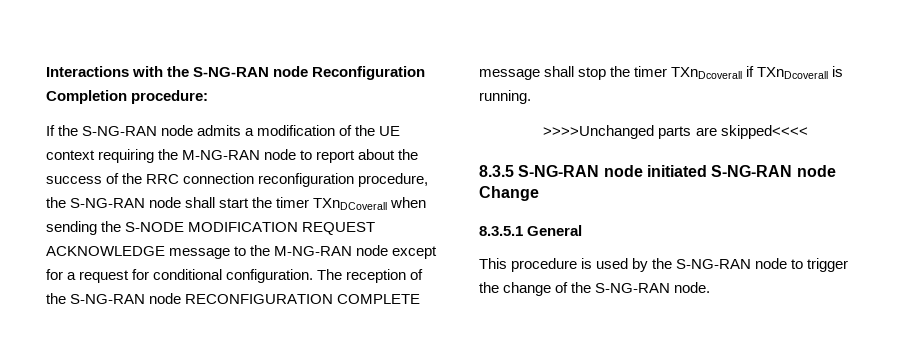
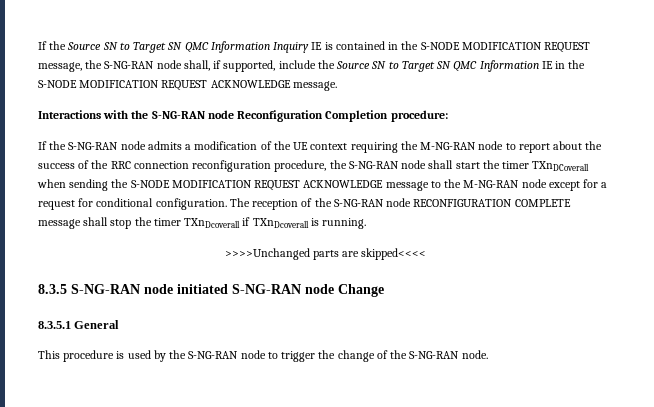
+ If the Source SN to Target SN QMC Information Inquiry IE is contained in the S-NODE MODIFICATION REQUEST message, the S-NG-RAN node shall, if supported, include the Source SN to Target SN QMC Information IE in the S-NODE MODIFICATION REQUEST ACKNOWLEDGE message.

